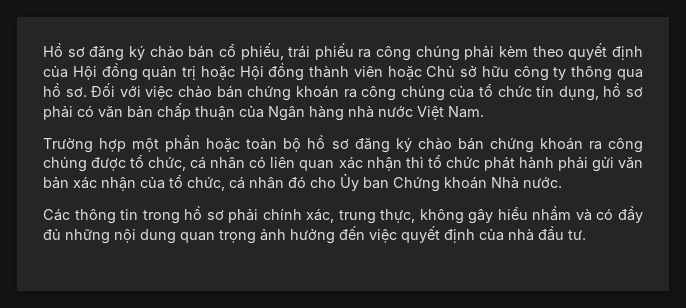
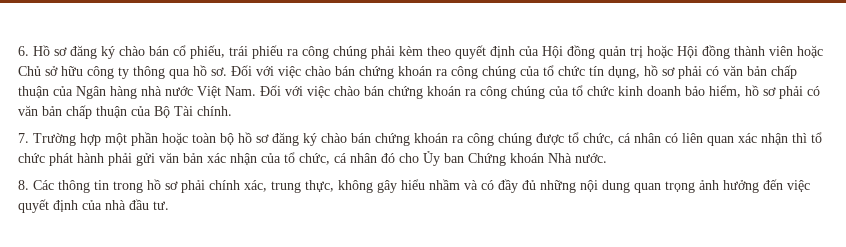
- Hồ sơ đăng ký chào bán cổ phiếu, trái phiếu ra công chúng phải kèm theo quyết định của Hội đồng quản trị hoặc Hội đồng thành viên hoặc Chủ sở hữu công ty thông qua hồ sơ.
+ 6. Hồ sơ đăng ký chào bán cổ phiếu, trái phiếu ra công chúng phải kèm theo quyết định của Hội đồng quản trị hoặc Hội đồng thành viên hoặc Chủ sở hữu công ty thông qua hồ sơ.
- Đối với việc chào bán chứng khoán ra công chúng của tổ chức tín dụng, hồ sơ phải có văn bản chấp thuận của Ngân hàng nhà nước Việt Nam.
- Trường hợp một phần hoặc toàn bộ hồ sơ đăng ký chào bán chứng khoán ra công chúng được tổ chức, cá nhân có liên quan xác nhận thì tổ chức phát hành phải gửi văn bản xác nhận của tổ chức, cá nhân đó cho Ủy ban Chứng khoán Nhà nước.
+ Đối với việc chào bán chứng khoán ra công chúng của tổ chức tín dụng, hồ sơ phải có văn bản chấp thuận của Ngân hàng nhà nước Việt Nam. Đối với việc chào bán chứng khoán ra công chúng của tổ chức kinh doanh bảo hiểm, hồ sơ phải có văn bản chấp thuận của Bộ Tài chính.
+ 7. Trường hợp một phần hoặc toàn bộ hồ sơ đăng ký chào bán chứng khoán ra công chúng được tổ chức, cá nhân có liên quan xác nhận thì tổ chức phát hành phải gửi văn bản xác nhận của tổ chức, cá nhân đó cho Ủy ban Chứng khoán Nhà nước.
- Các thông tin trong hồ sơ phải chính xác, trung thực, không gây hiểu nhầm và có đầy đủ những nội dung quan trọng ảnh hưởng đến việc quyết định của nhà đầu tư.
+ 8. Các thông tin trong hồ sơ phải chính xác, trung thực, không gây hiểu nhầm và có đầy đủ những nội dung quan trọng ảnh hưởng đến việc quyết định của nhà đầu tư.

